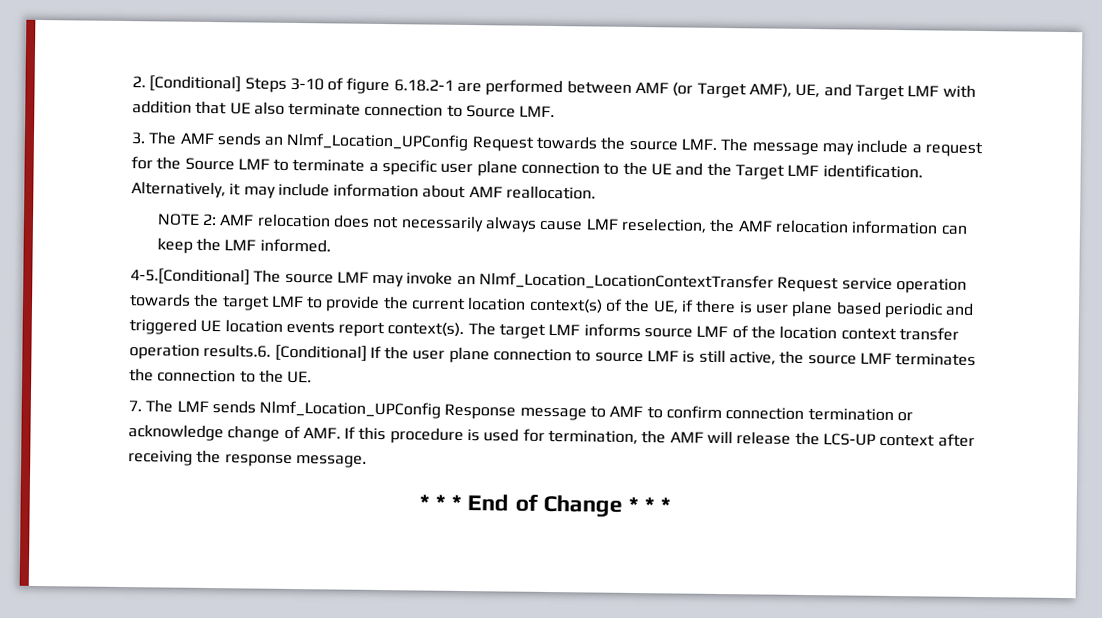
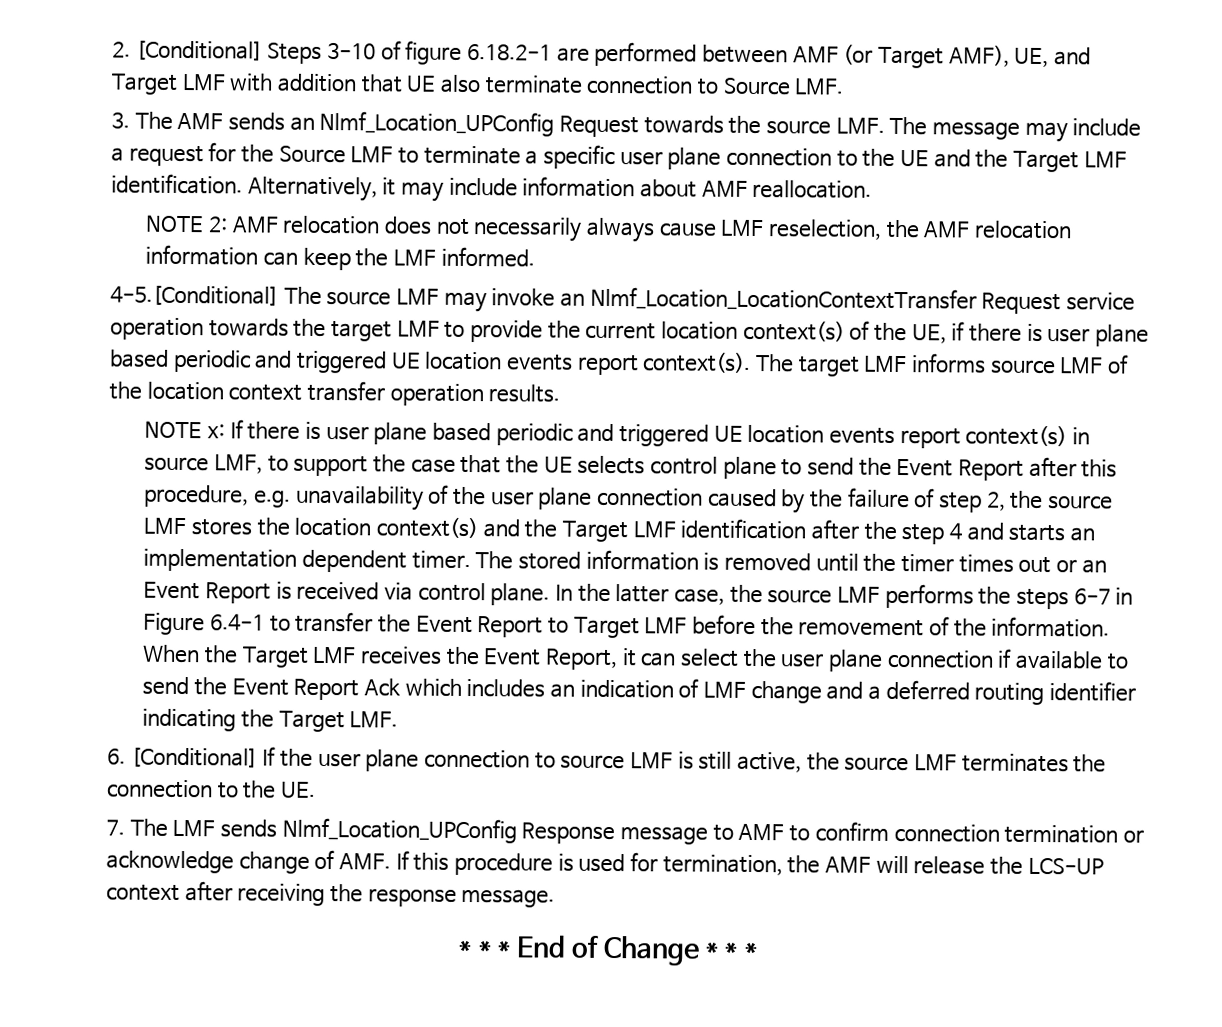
- The target LMF informs source LMF of the location context transfer operation results.6. [Conditional] If the user plane connection to source LMF is still active, the source LMF terminates the connection to the UE.
+ The target LMF informs source LMF of the location context transfer operation results.
+ NOTE x: If there is user plane based periodic and triggered UE location events report context(s) in source LMF, to support the case that the UE selects control plane to send the Event Report after this procedure, e.g. unavailability of the user plane connection caused by the failure of step 2, the source LMF stores the location context(s) and the Target LMF identification after the step 4 and starts an implementation dependent timer. The stored information is removed until the timer times out or an Event Report is received via control plane. In the latter case, the source LMF performs the steps 6-7 in Figure 6.4-1 to transfer the Event Report to Target LMF before the removement of the information. When the Target LMF receives the Event Report, it can select the user plane connection if available to send the Event Report Ack which includes an indication of LMF change and a deferred routing identifier indicating the Target LMF.
+ 6. [Conditional] If the user plane connection to source LMF is still active, the source LMF terminates the connection to the UE.

